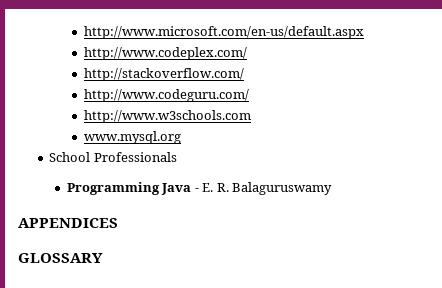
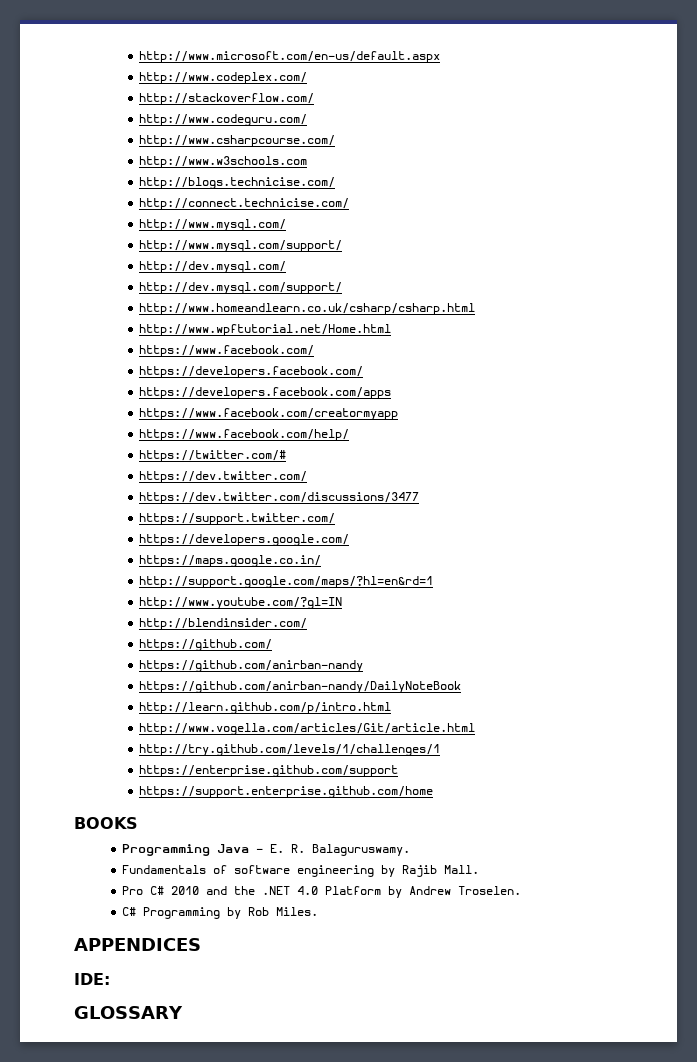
+ http://www.csharpcourse.com/
- www.mysql.org
- School Professionals
+ http://blogs.technicise.com/
+ http://connect.technicise.com/
+ http://www.mysql.com/
+ http://www.mysql.com/support/
+ http://dev.mysql.com/
+ http://dev.mysql.com/support/
+ http://www.homeandlearn.co.uk/csharp/csharp.html
+ http://www.wpftutorial.net/Home.html
+ https://www.facebook.com/
+ https://developers.facebook.com/
+ https://developers.facebook.com/apps
+ https://www.facebook.com/creatormyapp
+ https://www.facebook.com/help/
+ https://twitter.com/#
+ https://dev.twitter.com/
+ https://dev.twitter.com/discussions/3477
+ https://support.twitter.com/
+ https://developers.google.com/
+ https://maps.google.co.in/
+ http://support.google.com/maps/?hl=en&rd=1
+ http://www.youtube.com/?gl=IN
+ http://blendinsider.com/
+ https://github.com/
+ https://github.com/anirban-nandy
+ https://github.com/anirban-nandy/DailyNoteBook
+ http://learn.github.com/p/intro.html
+ http://www.vogella.com/articles/Git/article.html
+ http://try.github.com/levels/1/challenges/1
+ https://enterprise.github.com/support
+ https://support.enterprise.github.com/home
+ BOOKS
- Programming Java - E. R. Balaguruswamy
+ Programming Java - E. R. Balaguruswamy.
+ Fundamentals of software engineering by Rajib Mall.
+ Pro C# 2010 and the .NET 4.0 Platform by Andrew Troselen.
+ C# Programming by Rob Miles.
+ IDE:

